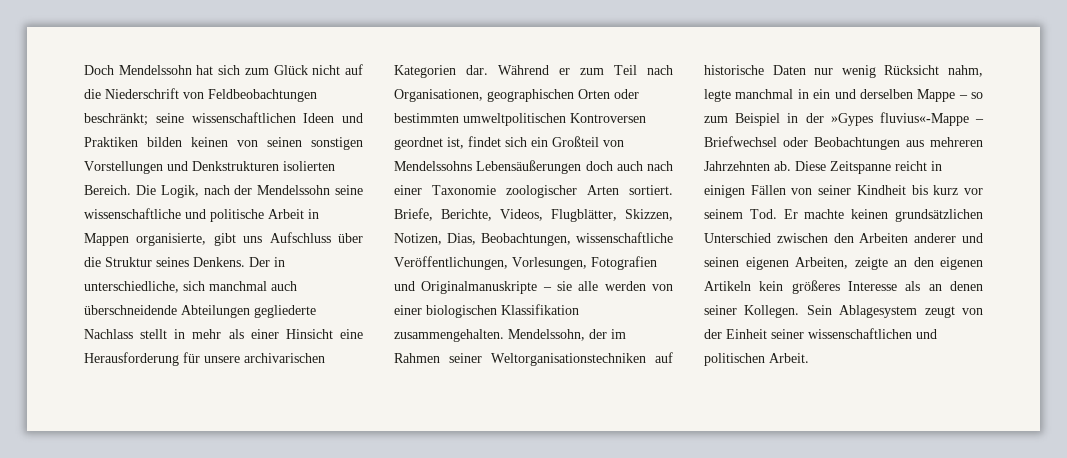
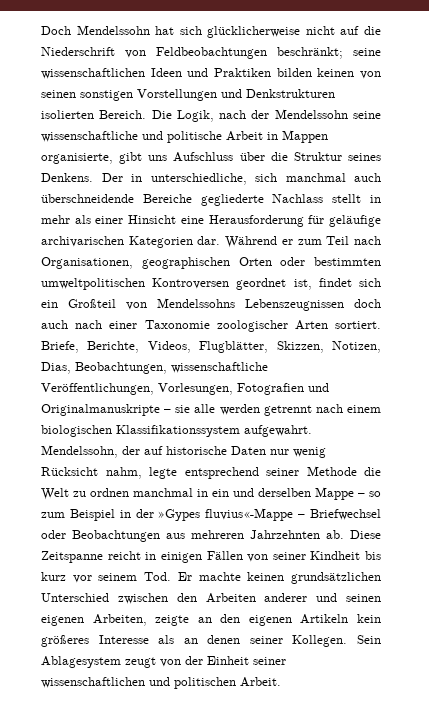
- Doch Mendelssohn hat sich zum Glück nicht auf die Niederschrift von Feldbeobachtungen beschränkt; seine wissenschaftlichen Ideen und Praktiken bilden keinen von seinen sonstigen Vorstellungen und Denkstrukturen isolierten Bereich.
+ Doch Mendelssohn hat sich glücklicherweise nicht auf die Niederschrift von Feldbeobachtungen beschränkt; seine wissenschaftlichen Ideen und Praktiken bilden keinen von seinen sonstigen Vorstellungen und Denkstrukturen isolierten Bereich.
- Der in unterschiedliche, sich manchmal auch überschneidende Abteilungen gegliederte Nachlass stellt in mehr als einer Hinsicht eine Herausforderung für unsere archivarischen Kategorien dar.
+ Der in unterschiedliche, sich manchmal auch überschneidende Bereiche gegliederte Nachlass stellt in mehr als einer Hinsicht eine Herausforderung für geläufige archivarischen Kategorien dar.
- Während er zum Teil nach Organisationen, geographischen Orten oder bestimmten umweltpolitischen Kontroversen geordnet ist, findet sich ein Großteil von Mendelssohns Lebensäußerungen doch auch nach einer Taxonomie zoologischer Arten sortiert.
+ Während er zum Teil nach Organisationen, geographischen Orten oder bestimmten umweltpolitischen Kontroversen geordnet ist, findet sich ein Großteil von Mendelssohns Lebenszeugnissen doch auch nach einer Taxonomie zoologischer Arten sortiert.
- Briefe, Berichte, Videos, Flugblätter, Skizzen, Notizen, Dias, Beobachtungen, wissenschaftliche Veröffentlichungen, Vorlesungen, Fotografien und Originalmanuskripte – sie alle werden von einer biologischen Klassifikation zusammengehalten. Mendelssohn, der im Rahmen seiner Weltorganisationstechniken auf historische Daten nur wenig Rücksicht nahm, legte manchmal in ein und derselben Mappe – so zum Beispiel in der »Gypes fluvius«-Mappe – Briefwechsel oder Beobachtungen aus mehreren Jahrzehnten ab.
+ Briefe, Berichte, Videos, Flugblätter, Skizzen, Notizen, Dias, Beobachtungen, wissenschaftliche Veröffentlichungen, Vorlesungen, Fotografien und Originalmanuskripte – sie alle werden getrennt nach einem biologischen Klassifikationssystem aufgewahrt. Mendelssohn, der auf historische Daten nur wenig Rücksicht nahm, legte entsprechend seiner Methode die Welt zu ordnen manchmal in ein und derselben Mappe – so zum Beispiel in der »Gypes fluvius«-Mappe – Briefwechsel oder Beobachtungen aus mehreren Jahrzehnten ab.

